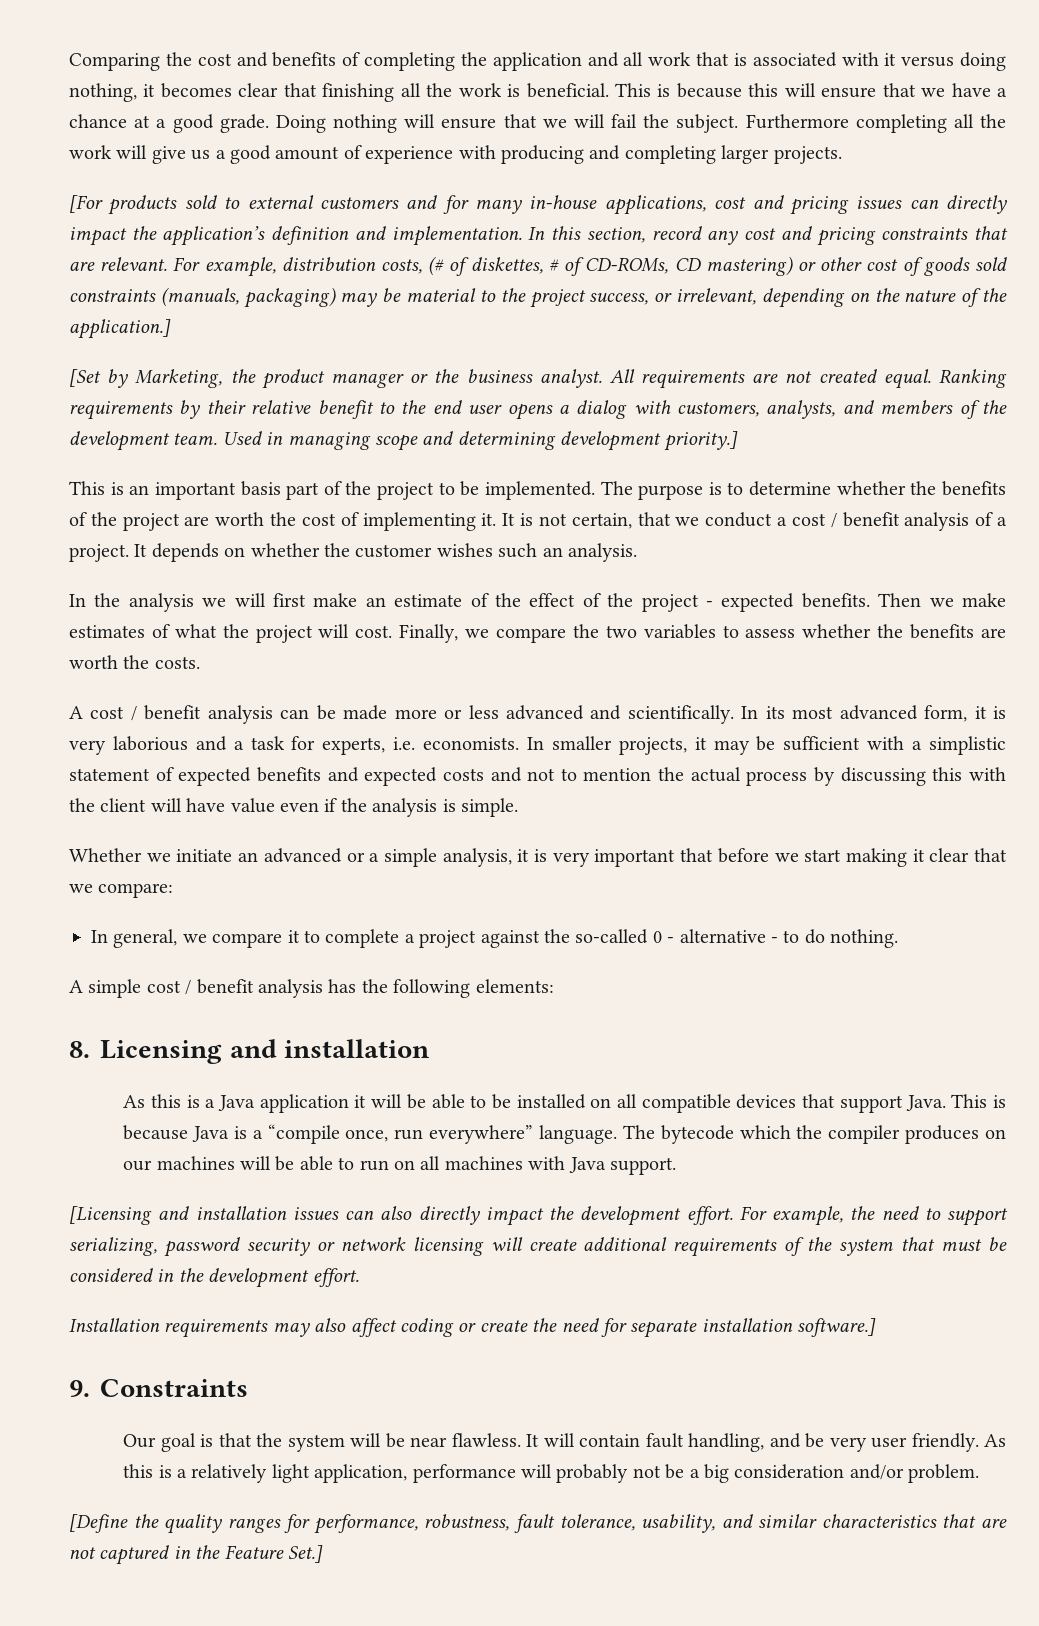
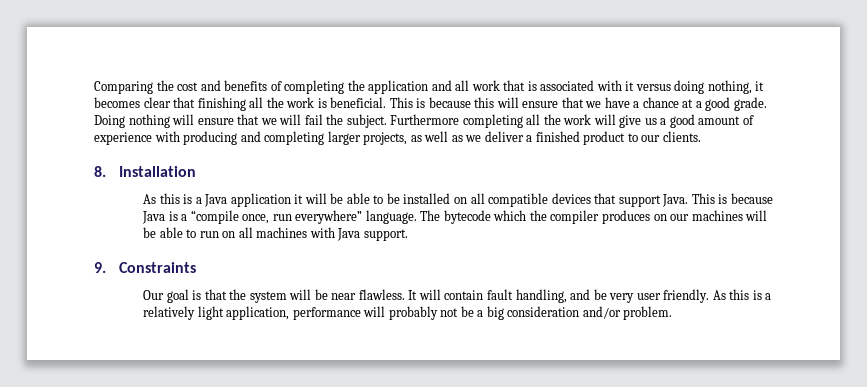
- Furthermore completing all the work will give us a good amount of experience with producing and completing larger projects.
- [For products sold to external customers and for many in-house applications, cost and pricing issues can directly impact the application’s definition and implementation. In this section, record any cost and pricing constraints that are relevant. For example, distribution costs, (# of diskettes, # of CD-ROMs, CD mastering) or other cost of goods sold constraints (manuals, packaging) may be material to the project success, or irrelevant, depending on the nature of the application.]
- [Set by Marketing, the product manager or the business analyst. All requirements are not created equal. Ranking requirements by their relative benefit to the end user opens a dialog with customers, analysts, and members of the development team. Used in managing scope and determining development priority.]
- This is an important basis part of the project to be implemented. The purpose is to determine whether the benefits of the project are worth the cost of implementing it. It is not certain, that we conduct a cost / benefit analysis of a project. It depends on whether the customer wishes such an analysis.
- In the analysis we will first make an estimate of the effect of the project - expected benefits. Then we make estimates of what the project will cost. Finally, we compare the two variables to assess whether the benefits are worth the costs.
- A cost / benefit analysis can be made more or less advanced and scientifically. In its most advanced form, it is very laborious and a task for experts, i.e. economists. In smaller projects, it may be sufficient with a simplistic statement of expected benefits and expected costs and not to mention the actual process by discussing this with the client will have value even if the analysis is simple.
- Whether we initiate an advanced or a simple analysis, it is very important that before we start making it clear that we compare:
- In general, we compare it to complete a project against the so-called 0 - alternative - to do nothing.
- A simple cost / benefit analysis has the following elements:
- 8. Licensing and installation
+ Furthermore completing all the work will give us a good amount of experience with producing and completing larger projects, as well as we deliver a finished product to our clients.
+ 8. Installation
- [Licensing and installation issues can also directly impact the development effort. For example, the need to support serializing, password security or network licensing will create additional requirements of the system that must be considered in the development effort.
- Installation requirements may also affect coding or create the need for separate installation software.]
- [Define the quality ranges for performance, robustness, fault tolerance, usability, and similar characteristics that are not captured in the Feature Set.]

